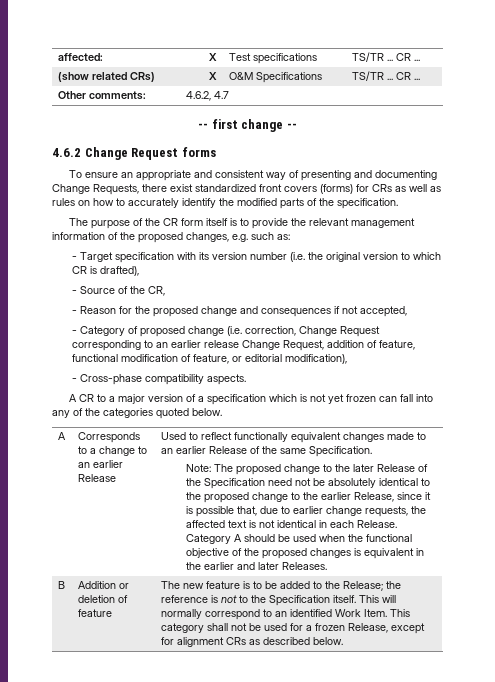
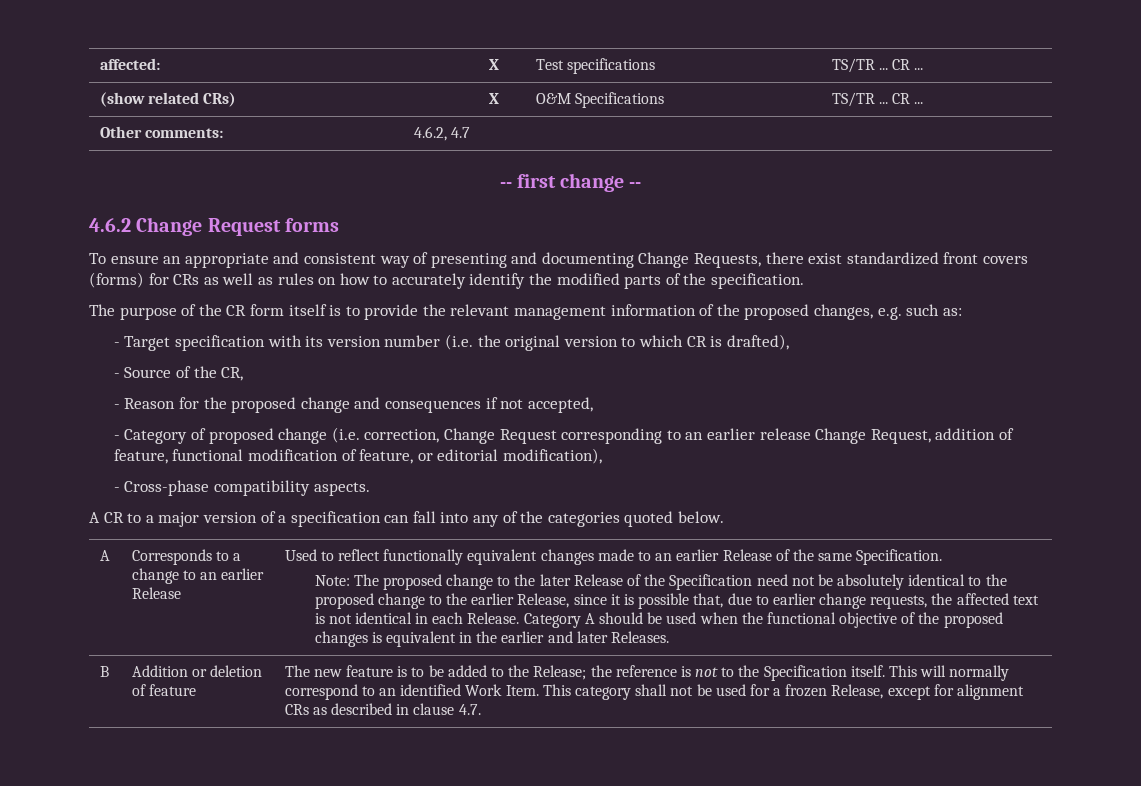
- A CR to a major version of a specification which is not yet frozen can fall into any of the categories quoted below.
+ A CR to a major version of a specification can fall into any of the categories quoted below.
- This category shall not be used for a frozen Release, except for alignment CRs as described below.
+ This category shall not be used for a frozen Release, except for alignment CRs as described in clause 4.7.

